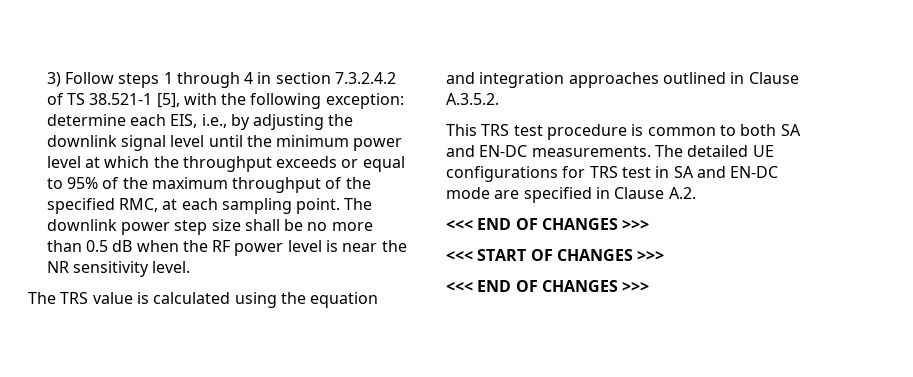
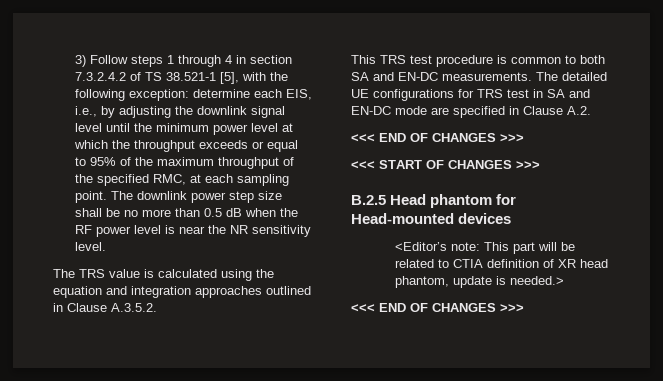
+ B.2.5 Head phantom for Head-mounted devices
+ <Editor’s note: This part will be related to CTIA definition of XR head phantom, update is needed.>

